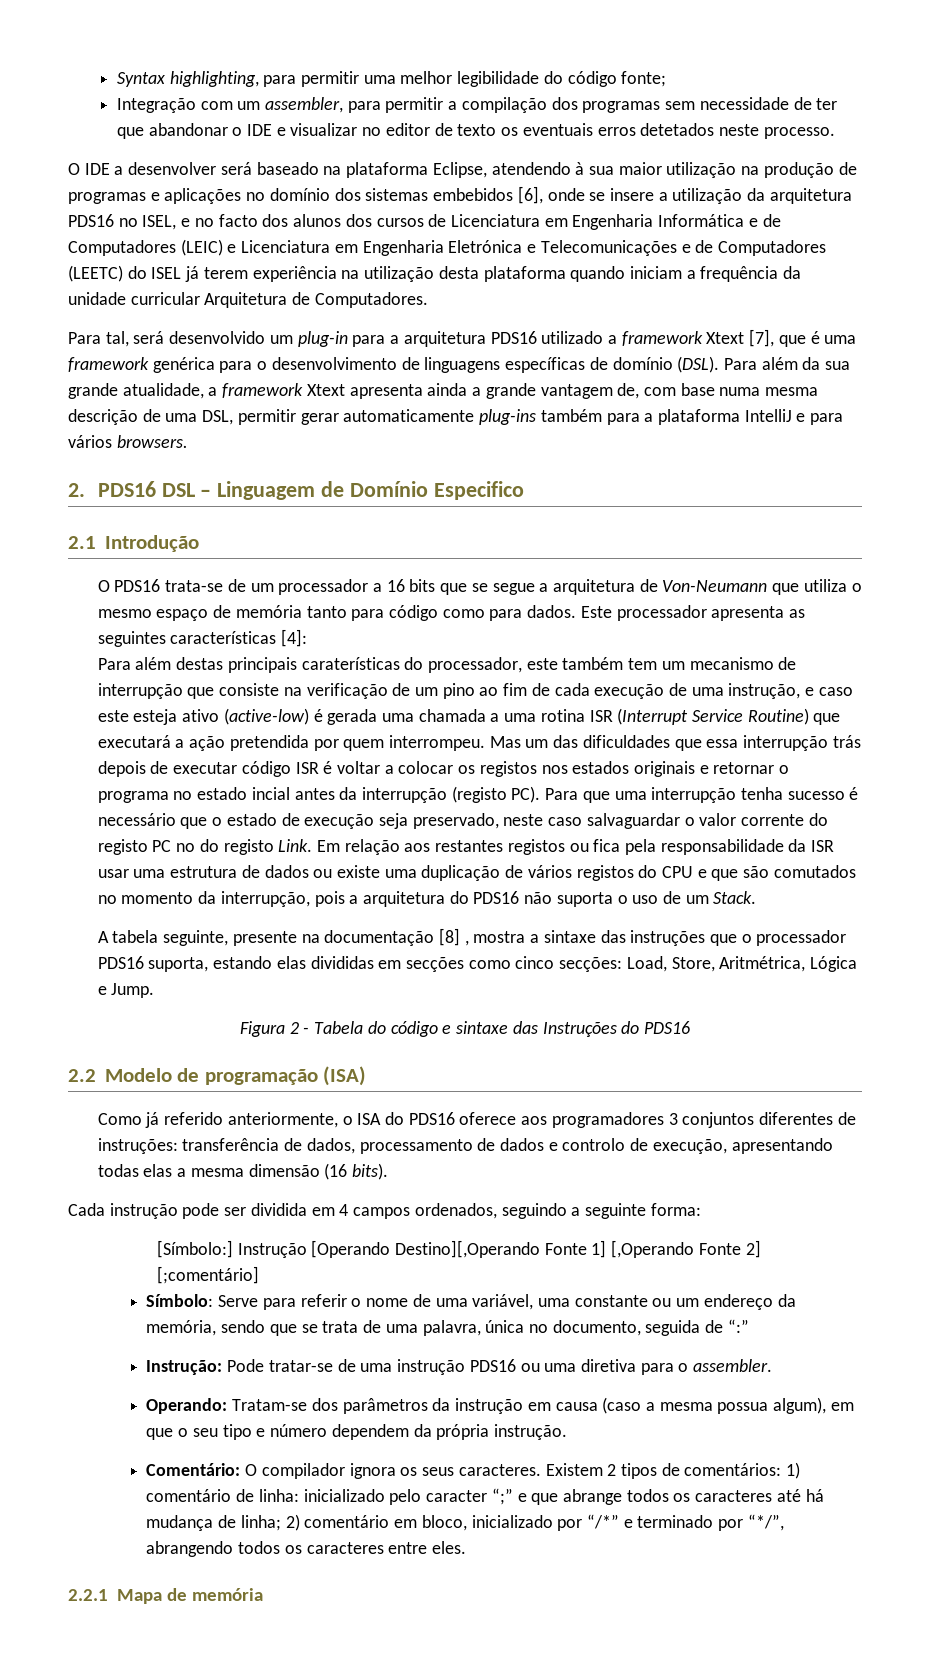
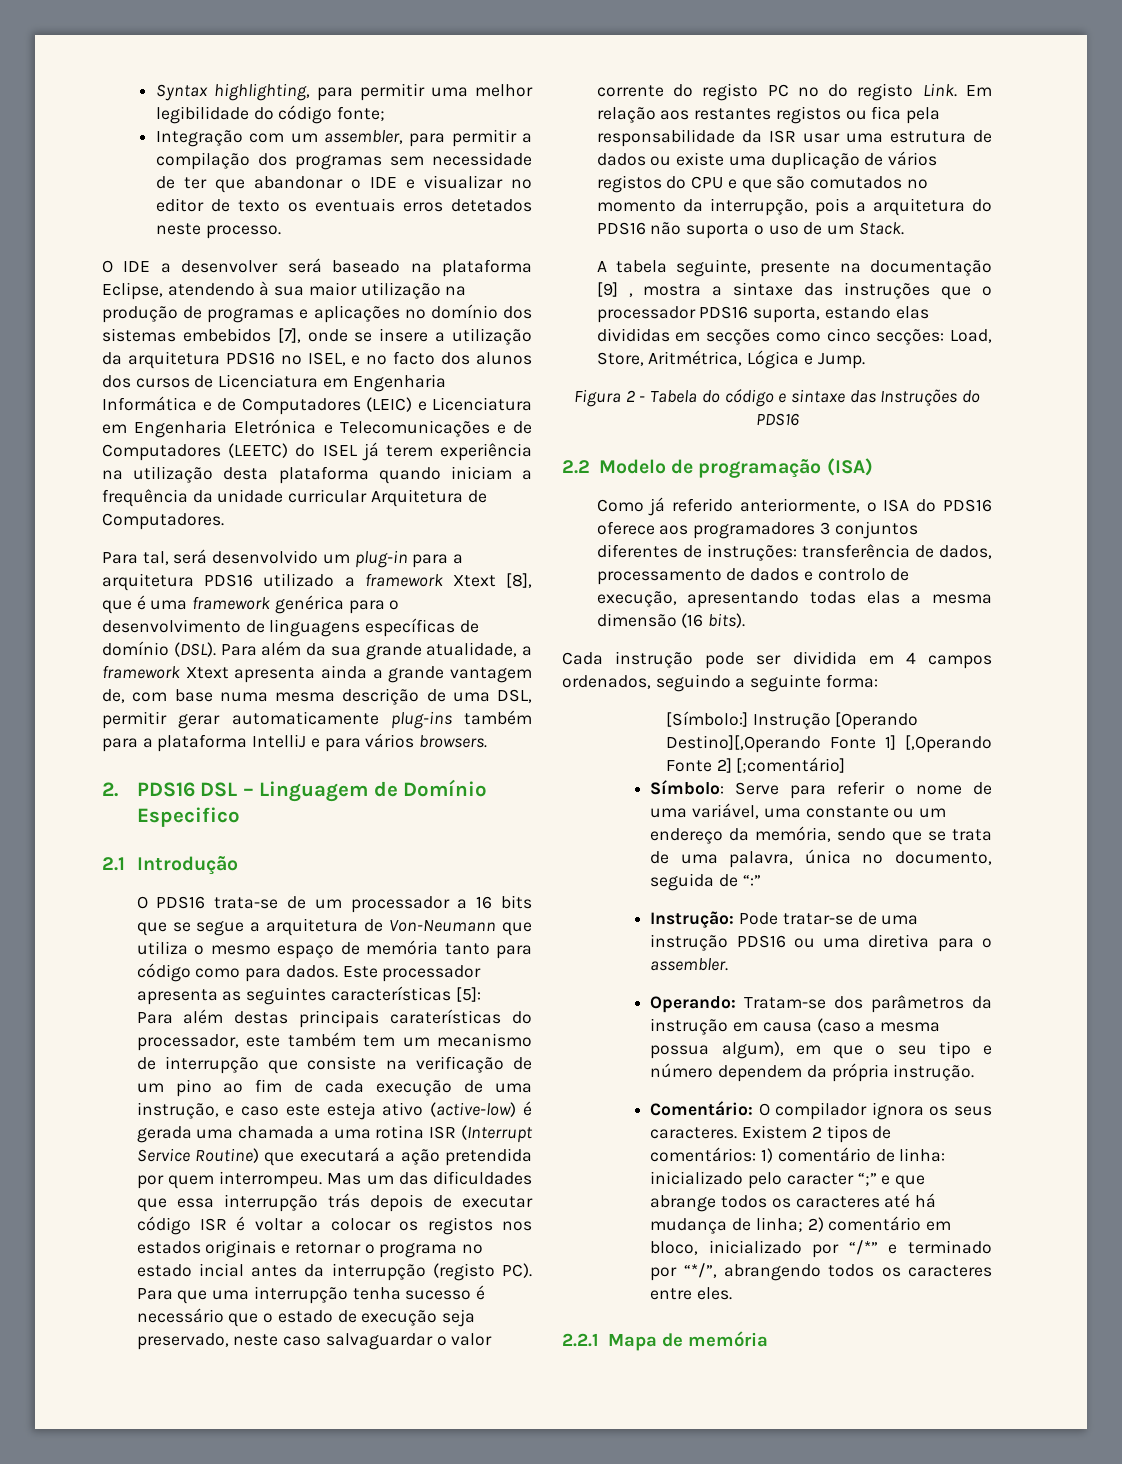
- O IDE a desenvolver será baseado na plataforma Eclipse, atendendo à sua maior utilização na produção de programas e aplicações no domínio dos sistemas embebidos [6], onde se insere a utilização da arquitetura PDS16 no ISEL, e no facto dos alunos dos cursos de Licenciatura em Engenharia Informática e de Computadores (LEIC) e Licenciatura em Engenharia Eletrónica e Telecomunicações e de Computadores (LEETC) do ISEL já terem experiência na utilização desta plataforma quando iniciam a frequência da unidade curricular Arquitetura de Computadores.
+ O IDE a desenvolver será baseado na plataforma Eclipse, atendendo à sua maior utilização na produção de programas e aplicações no domínio dos sistemas embebidos [7], onde se insere a utilização da arquitetura PDS16 no ISEL, e no facto dos alunos dos cursos de Licenciatura em Engenharia Informática e de Computadores (LEIC) e Licenciatura em Engenharia Eletrónica e Telecomunicações e de Computadores (LEETC) do ISEL já terem experiência na utilização desta plataforma quando iniciam a frequência da unidade curricular Arquitetura de Computadores.
- Para tal, será desenvolvido um plug-in para a arquitetura PDS16 utilizado a framework Xtext [7], que é uma framework genérica para o desenvolvimento de linguagens específicas de domínio (DSL).
+ Para tal, será desenvolvido um plug-in para a arquitetura PDS16 utilizado a framework Xtext [8], que é uma framework genérica para o desenvolvimento de linguagens específicas de domínio (DSL).
- Este processador apresenta as seguintes características [4]:
+ Este processador apresenta as seguintes características [5]:
- A tabela seguinte, presente na documentação [8] , mostra a sintaxe das instruções que o processador PDS16 suporta, estando elas divididas em secções como cinco secções: Load, Store, Aritmétrica, Lógica e Jump.
+ A tabela seguinte, presente na documentação [9] , mostra a sintaxe das instruções que o processador PDS16 suporta, estando elas divididas em secções como cinco secções: Load, Store, Aritmétrica, Lógica e Jump.

